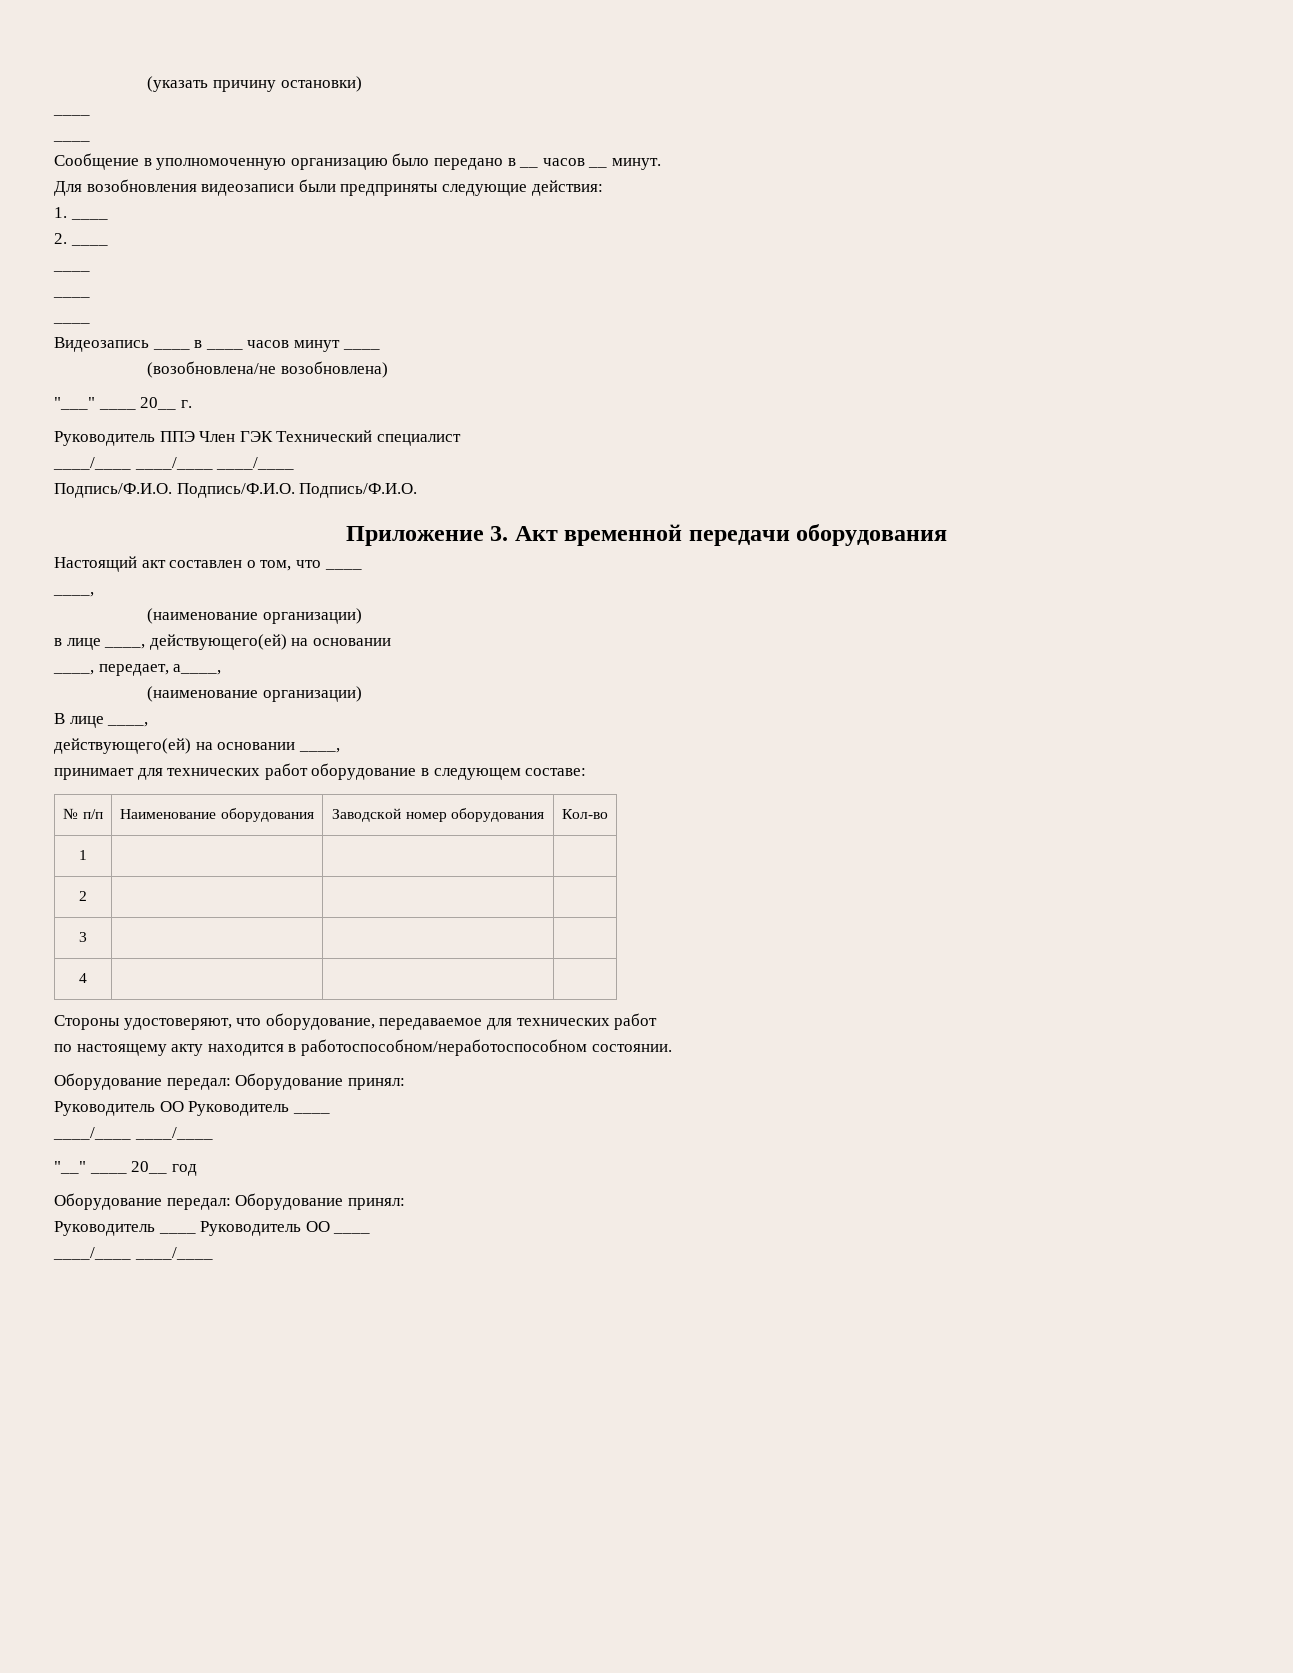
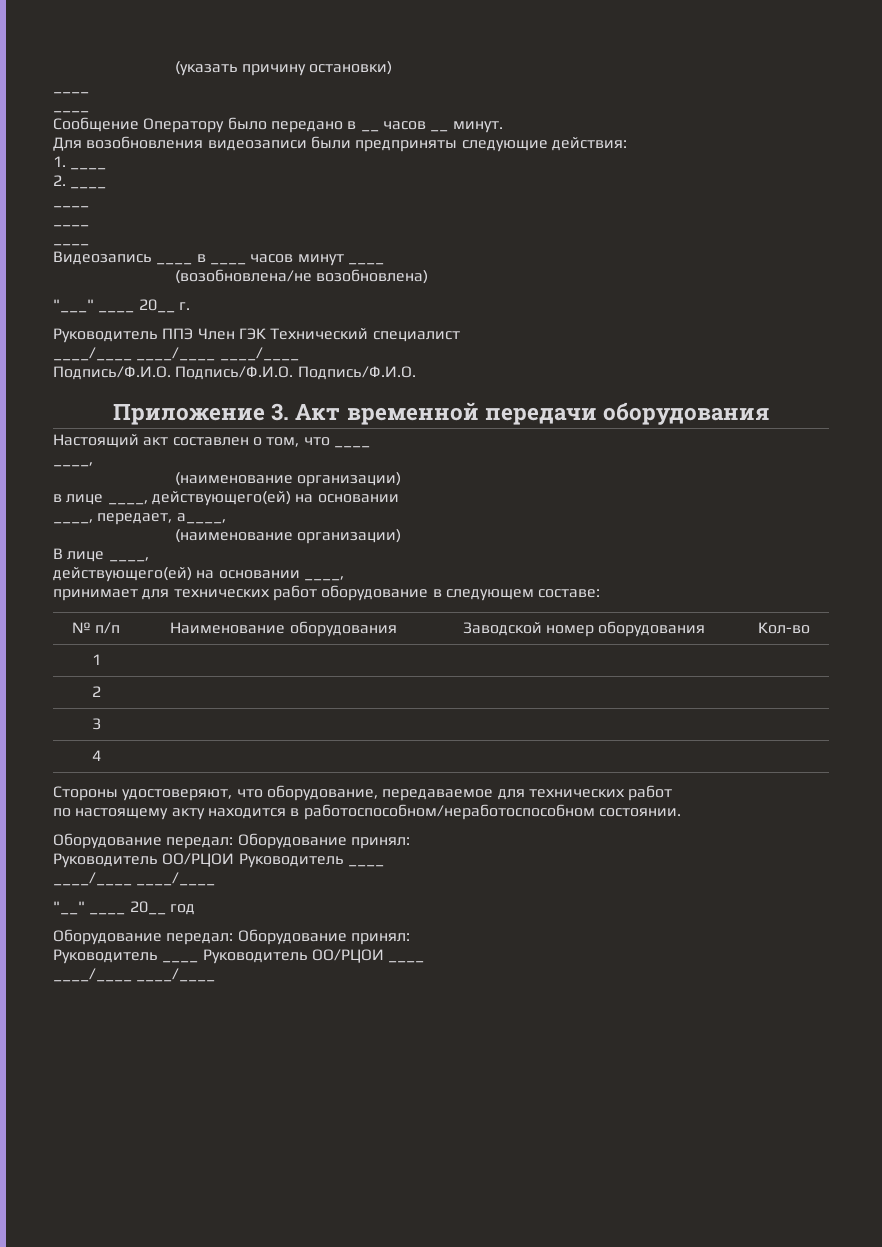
- Сообщение в уполномоченную организацию было передано в __ часов __ минут.
+ Сообщение Оператору было передано в __ часов __ минут.
- Руководитель ОО Руководитель ____
+ Руководитель ОО/РЦОИ Руководитель ____
- Руководитель ____ Руководитель ОО ____
+ Руководитель ____ Руководитель ОО/РЦОИ ____

